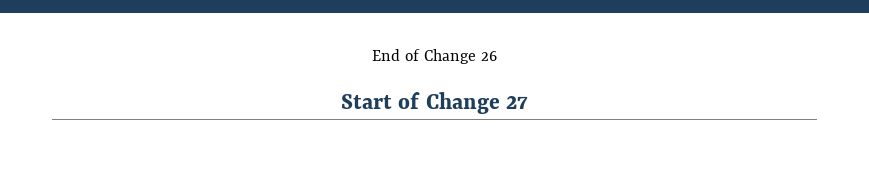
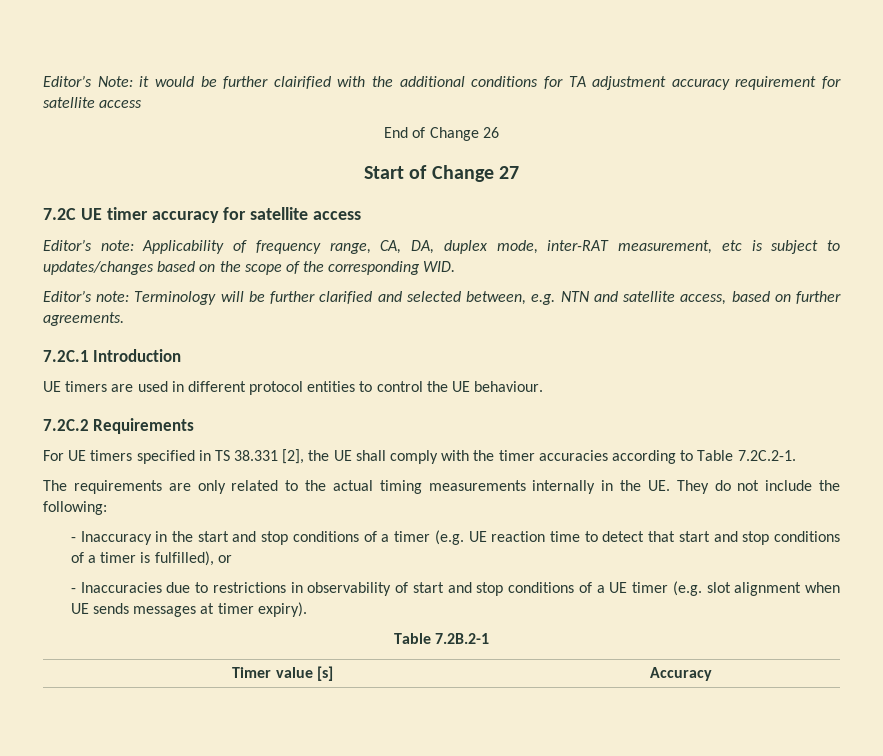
+ Editor’s Note: it would be further clairified with the additional conditions for TA adjustment accuracy requirement for satellite access
+ 7.2C UE timer accuracy for satellite access
+ Editor’s note: Applicability of frequency range, CA, DA, duplex mode, inter-RAT measurement, etc is subject to updates/changes based on the scope of the corresponding WID.
+ Editor’s note: Terminology will be further clarified and selected between, e.g. NTN and satellite access, based on further agreements.
+ 7.2C.1 Introduction
+ UE timers are used in different protocol entities to control the UE behaviour.
+ 7.2C.2 Requirements
+ For UE timers specified in TS 38.331 [2], the UE shall comply with the timer accuracies according to Table 7.2C.2-1.
+ The requirements are only related to the actual timing measurements internally in the UE. They do not include the following:
+ - Inaccuracy in the start and stop conditions of a timer (e.g. UE reaction time to detect that start and stop conditions of a timer is fulfilled), or
+ - Inaccuracies due to restrictions in observability of start and stop conditions of a UE timer (e.g. slot alignment when UE sends messages at timer expiry).
+ Table 7.2B.2-1
+ Timer value [s] | Accuracy

